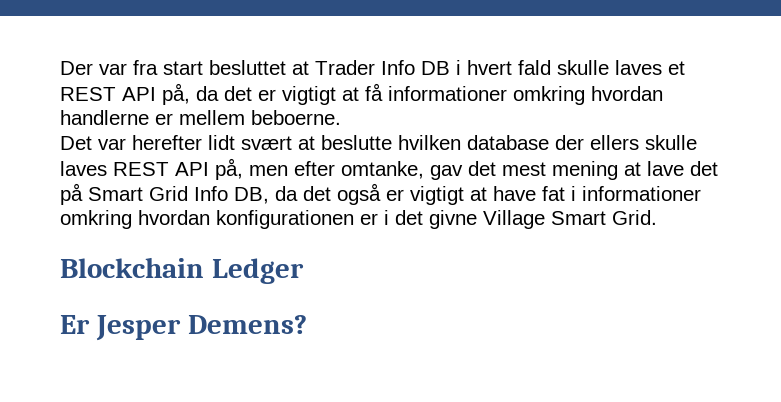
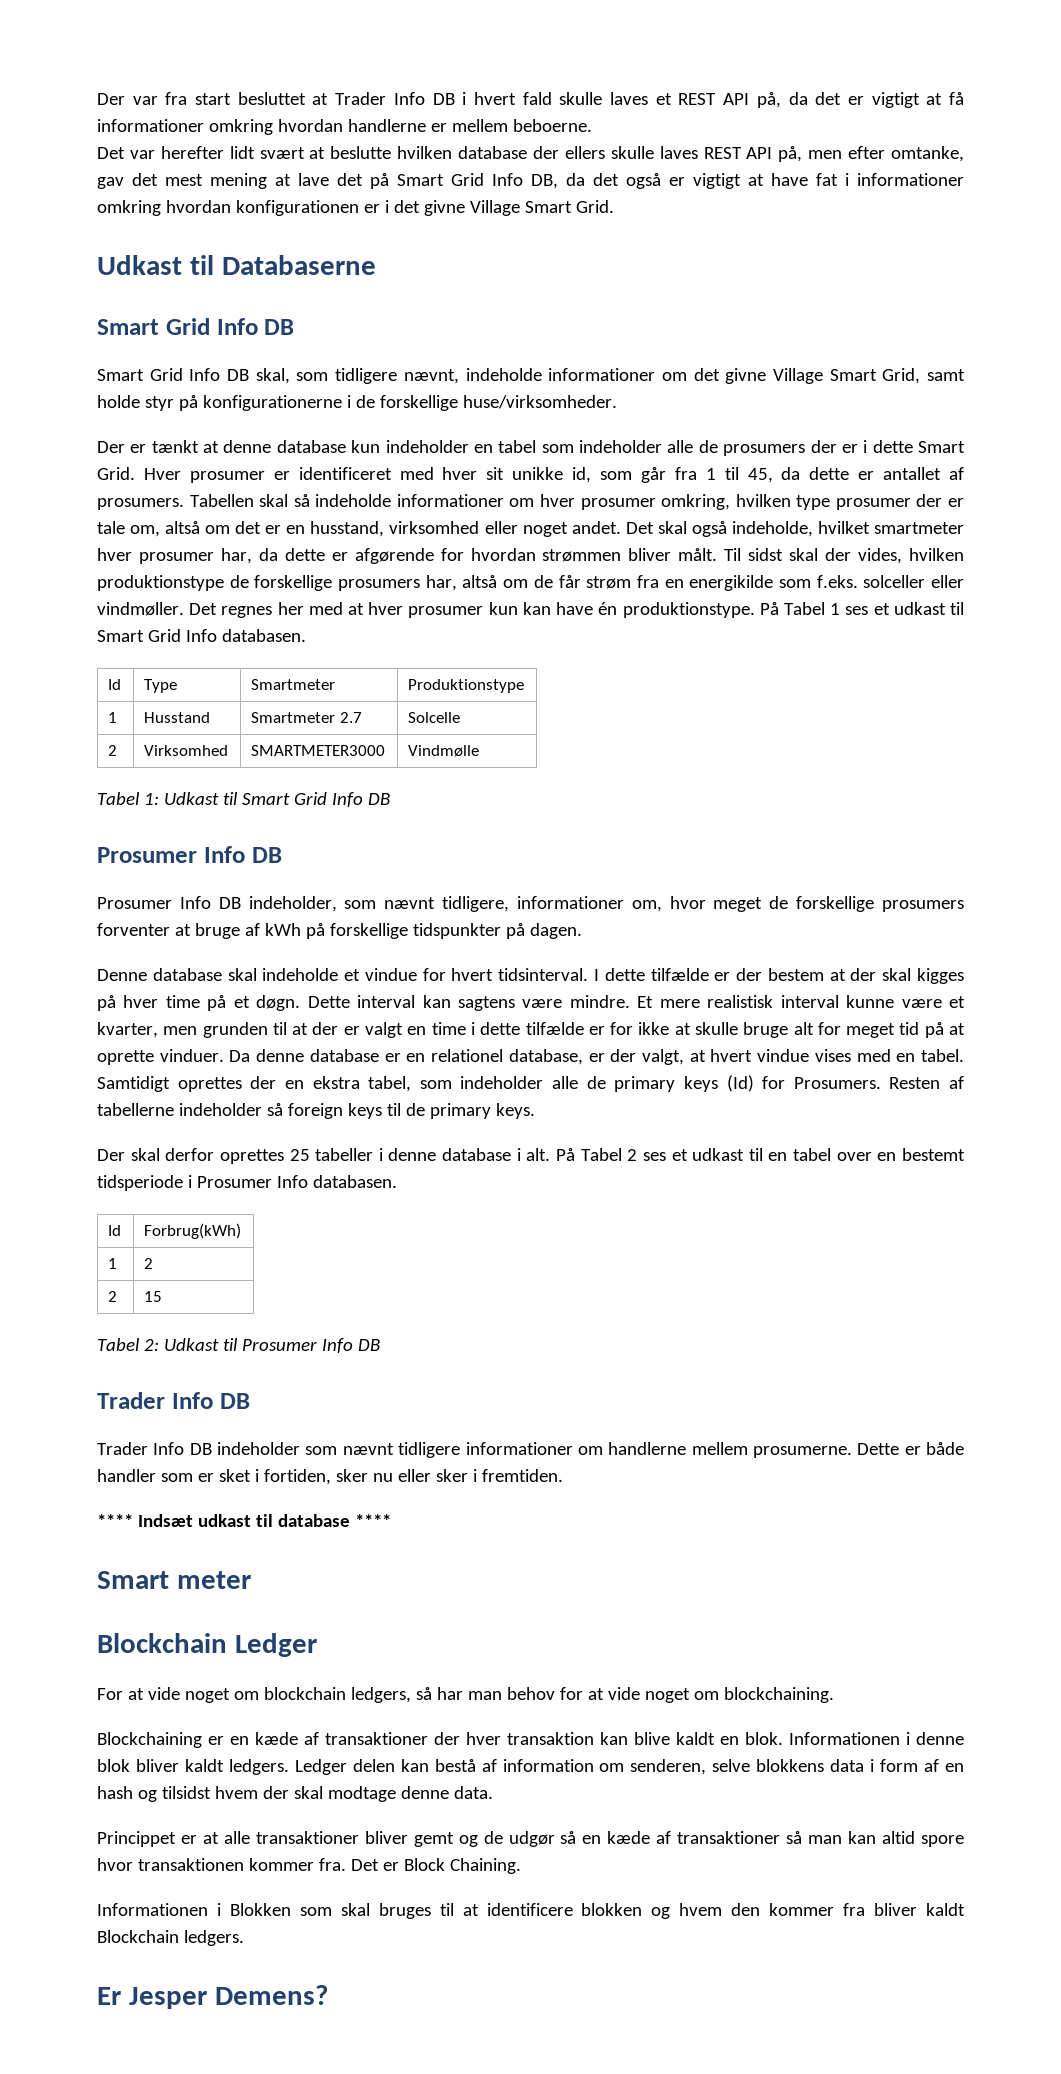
+ Udkast til Databaserne
+ Smart Grid Info DB
+ Smart Grid Info DB skal, som tidligere nævnt, indeholde informationer om det givne Village Smart Grid, samt holde styr på konfigurationerne i de forskellige huse/virksomheder.
+ Der er tænkt at denne database kun indeholder en tabel som indeholder alle de prosumers der er i dette Smart Grid. Hver prosumer er identificeret med hver sit unikke id, som går fra 1 til 45, da dette er antallet af prosumers. Tabellen skal så indeholde informationer om hver prosumer omkring, hvilken type prosumer der er tale om, altså om det er en husstand, virksomhed eller noget andet. Det skal også indeholde, hvilket smartmeter hver prosumer har, da dette er afgørende for hvordan strømmen bliver målt. Til sidst skal der vides, hvilken produktionstype de forskellige prosumers har, altså om de får strøm fra en energikilde som f.eks. solceller eller vindmøller. Det regnes her med at hver prosumer kun kan have én produktionstype. På Tabel 1 ses et udkast til Smart Grid Info databasen.
+ Id | Type | Smartmeter | Produktionstype
+ 1 | Husstand | Smartmeter 2.7 | Solcelle
+ 2 | Virksomhed | SMARTMETER3000 | Vindmølle
+ Tabel 1: Udkast til Smart Grid Info DB
+ Prosumer Info DB
+ Prosumer Info DB indeholder, som nævnt tidligere, informationer om, hvor meget de forskellige prosumers forventer at bruge af kWh på forskellige tidspunkter på dagen.
+ Denne database skal indeholde et vindue for hvert tidsinterval. I dette tilfælde er der bestem at der skal kigges på hver time på et døgn. Dette interval kan sagtens være mindre. Et mere realistisk interval kunne være et kvarter, men grunden til at der er valgt en time i dette tilfælde er for ikke at skulle bruge alt for meget tid på at oprette vinduer. Da denne database er en relationel database, er der valgt, at hvert vindue vises med en tabel. Samtidigt oprettes der en ekstra tabel, som indeholder alle de primary keys (Id) for Prosumers. Resten af tabellerne indeholder så foreign keys til de primary keys.
+ Der skal derfor oprettes 25 tabeller i denne database i alt. På Tabel 2 ses et udkast til en tabel over en bestemt tidsperiode i Prosumer Info databasen.
+ Id | Forbrug(kWh)
+ 1 | 2
+ 2 | 15
+ Tabel 2: Udkast til Prosumer Info DB
+ Trader Info DB
+ Trader Info DB indeholder som nævnt tidligere informationer om handlerne mellem prosumerne. Dette er både handler som er sket i fortiden, sker nu eller sker i fremtiden.
+ **** Indsæt udkast til database ****
+ Smart meter
  Blockchain Ledger
+ For at vide noget om blockchain ledgers, så har man behov for at vide noget om blockchaining.
+ Blockchaining er en kæde af transaktioner der hver transaktion kan blive kaldt en blok. Informationen i denne blok bliver kaldt ledgers. Ledger delen kan bestå af information om senderen, selve blokkens data i form af en hash og tilsidst hvem der skal modtage denne data.
+ Princippet er at alle transaktioner bliver gemt og de udgør så en kæde af transaktioner så man kan altid spore hvor transaktionen kommer fra. Det er Block Chaining.
+ Informationen i Blokken som skal bruges til at identificere blokken og hvem den kommer fra bliver kaldt Blockchain ledgers.

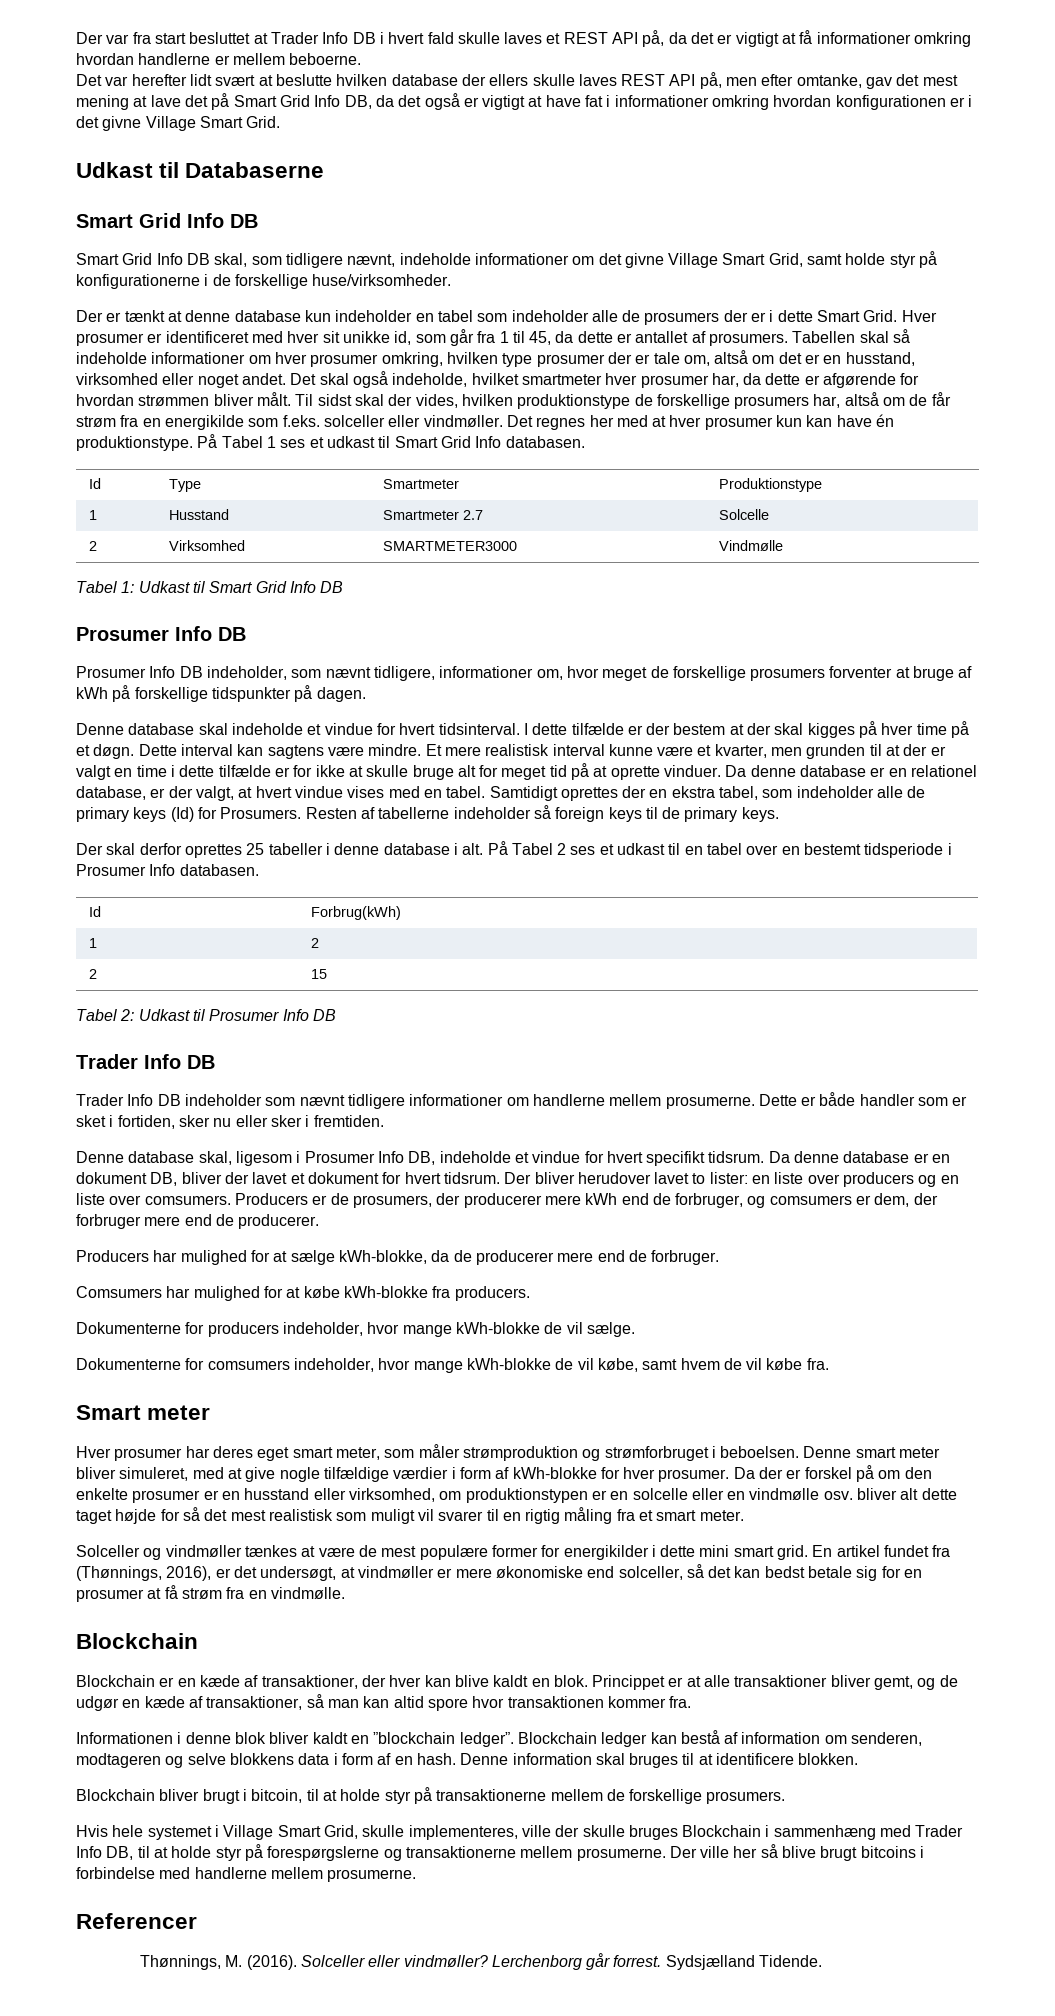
- **** Indsæt udkast til database ****
+ Denne database skal, ligesom i Prosumer Info DB, indeholde et vindue for hvert specifikt tidsrum. Da denne database er en dokument DB, bliver der lavet et dokument for hvert tidsrum. Der bliver herudover lavet to lister: en liste over producers og en liste over comsumers. Producers er de prosumers, der producerer mere kWh end de forbruger, og comsumers er dem, der forbruger mere end de producerer.
+ Producers har mulighed for at sælge kWh-blokke, da de producerer mere end de forbruger.
+ Comsumers har mulighed for at købe kWh-blokke fra producers.
+ Dokumenterne for producers indeholder, hvor mange kWh-blokke de vil sælge.
+ Dokumenterne for comsumers indeholder, hvor mange kWh-blokke de vil købe, samt hvem de vil købe fra.
  Smart meter
- Blockchain Ledger
- For at vide noget om blockchain ledgers, så har man behov for at vide noget om blockchaining.
- Blockchaining er en kæde af transaktioner der hver transaktion kan blive kaldt en blok. Informationen i denne blok bliver kaldt ledgers. Ledger delen kan bestå af information om senderen, selve blokkens data i form af en hash og tilsidst hvem der skal modtage denne data.
- Princippet er at alle transaktioner bliver gemt og de udgør så en kæde af transaktioner så man kan altid spore hvor transaktionen kommer fra. Det er Block Chaining.
- Informationen i Blokken som skal bruges til at identificere blokken og hvem den kommer fra bliver kaldt Blockchain ledgers.
- Er Jesper Demens?
+ Hver prosumer har deres eget smart meter, som måler strømproduktion og strømforbruget i beboelsen. Denne smart meter bliver simuleret, med at give nogle tilfældige værdier i form af kWh-blokke for hver prosumer. Da der er forskel på om den enkelte prosumer er en husstand eller virksomhed, om produktionstypen er en solcelle eller en vindmølle osv. bliver alt dette taget højde for så det mest realistisk som muligt vil svarer til en rigtig måling fra et smart meter.
+ Solceller og vindmøller tænkes at være de mest populære former for energikilder i dette mini smart grid. En artikel fundet fra (Thønnings, 2016), er det undersøgt, at vindmøller er mere økonomiske end solceller, så det kan bedst betale sig for en prosumer at få strøm fra en vindmølle.
+ Blockchain
+ Blockchain er en kæde af transaktioner, der hver kan blive kaldt en blok. Princippet er at alle transaktioner bliver gemt, og de udgør en kæde af transaktioner, så man kan altid spore hvor transaktionen kommer fra.
+ Informationen i denne blok bliver kaldt en ”blockchain ledger”. Blockchain ledger kan bestå af information om senderen, modtageren og selve blokkens data i form af en hash. Denne information skal bruges til at identificere blokken.
+ Blockchain bliver brugt i bitcoin, til at holde styr på transaktionerne mellem de forskellige prosumers.
+ Hvis hele systemet i Village Smart Grid, skulle implementeres, ville der skulle bruges Blockchain i sammenhæng med Trader Info DB, til at holde styr på forespørgslerne og transaktionerne mellem prosumerne. Der ville her så blive brugt bitcoins i forbindelse med handlerne mellem prosumerne.
+ Referencer
+ Thønnings, M. (2016). Solceller eller vindmøller? Lerchenborg går forrest. Sydsjælland Tidende.

